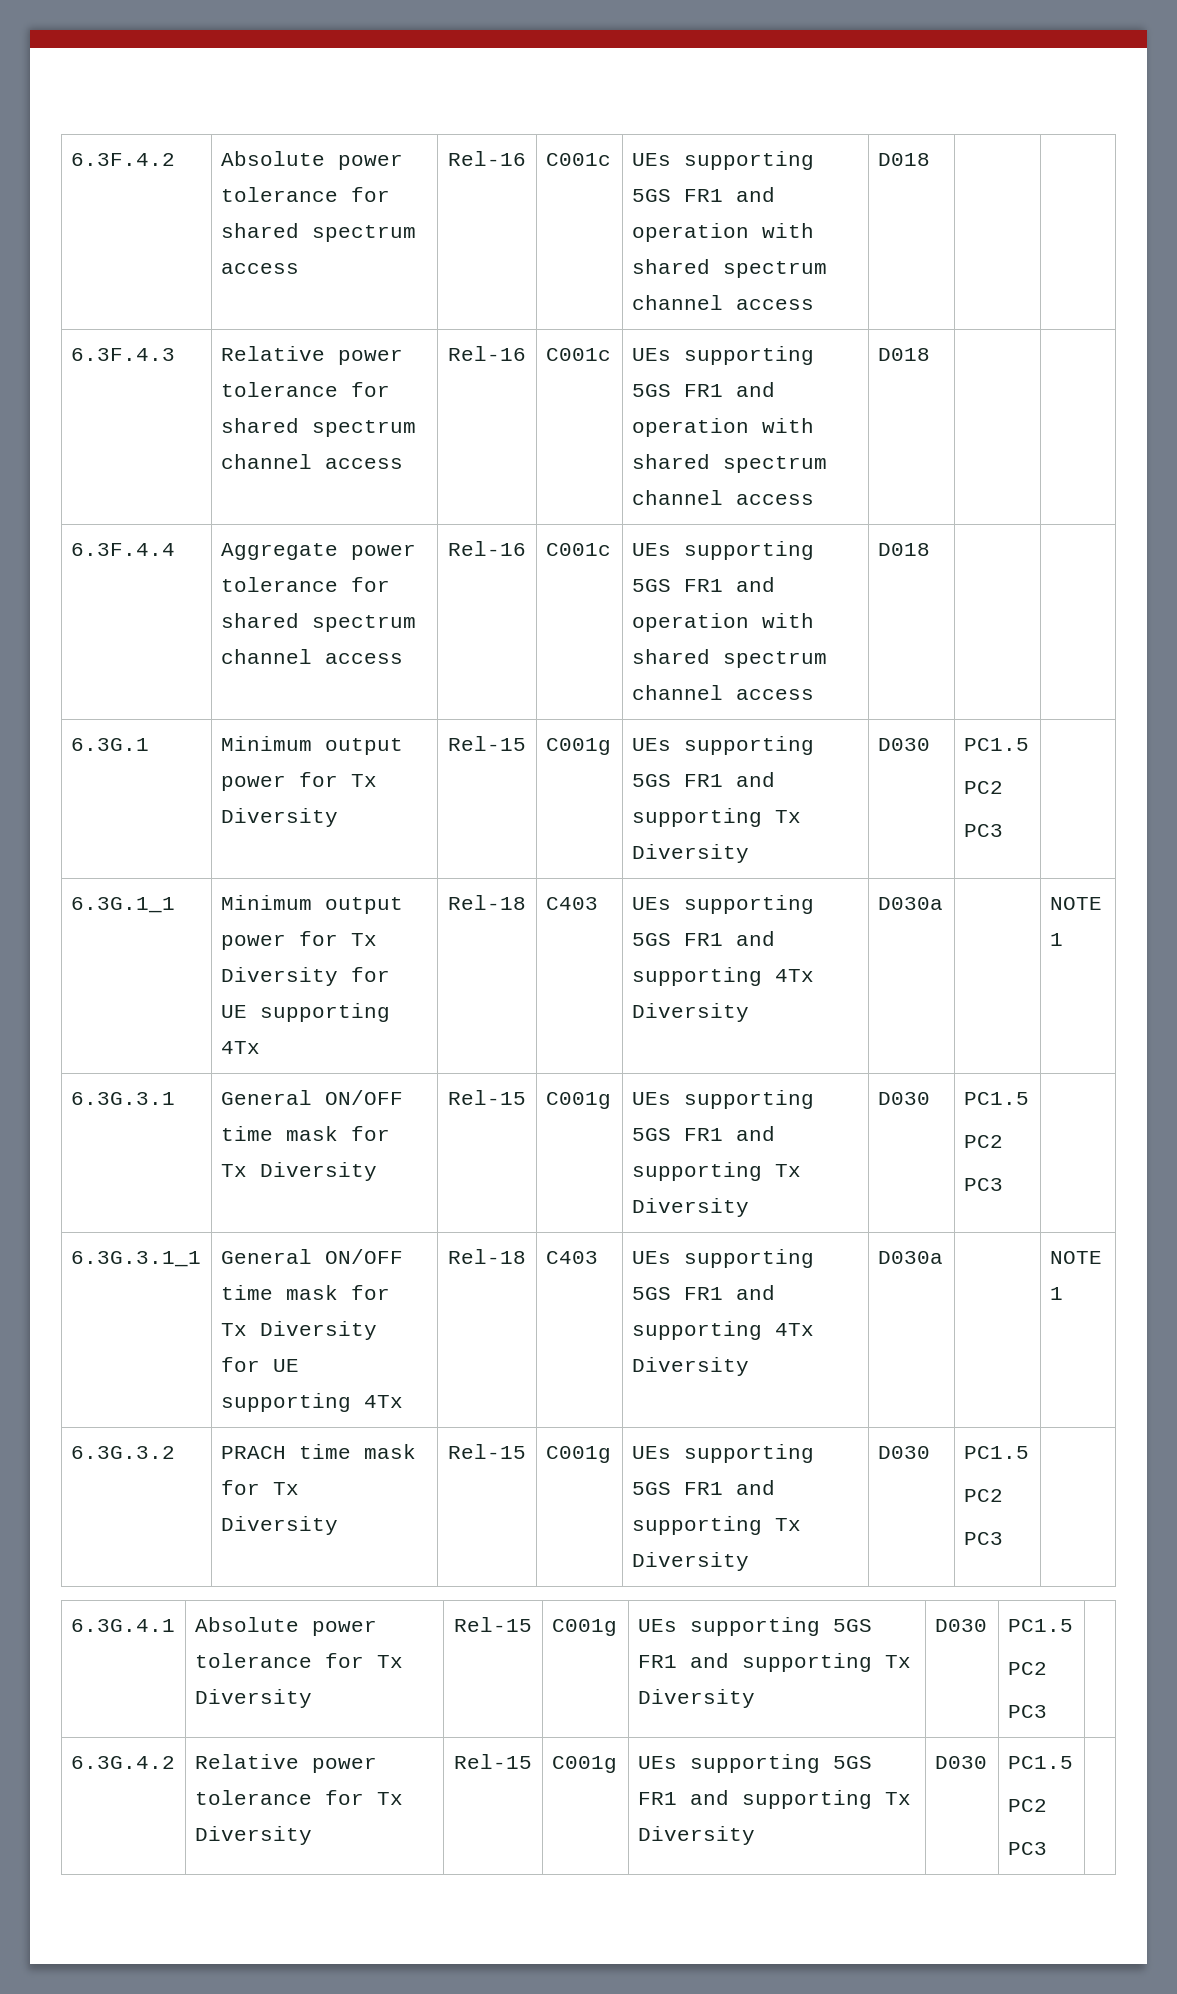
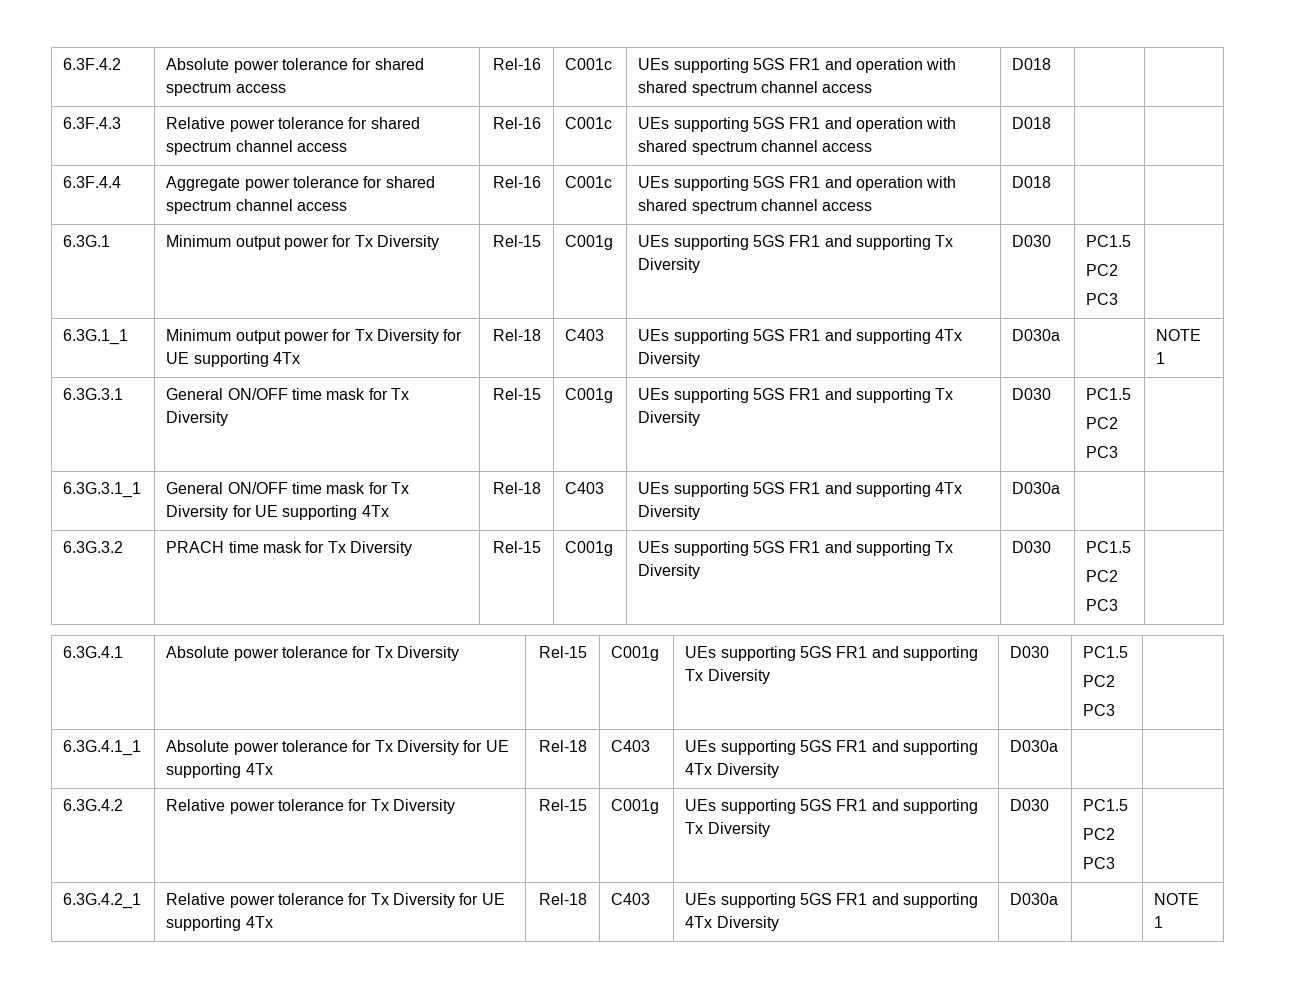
- 6.3G.3.1_1 | General ON/OFF time mask for Tx Diversity for UE supporting 4Tx | Rel-18 | C403 | UEs supporting 5GS FR1 and supporting 4Tx Diversity | D030a | | NOTE 1
+ 6.3G.3.1_1 | General ON/OFF time mask for Tx Diversity for UE supporting 4Tx | Rel-18 | C403 | UEs supporting 5GS FR1 and supporting 4Tx Diversity | D030a | |
+ 6.3G.4.1_1 | Absolute power tolerance for Tx Diversity for UE supporting 4Tx | Rel-18 | C403 | UEs supporting 5GS FR1 and supporting 4Tx Diversity | D030a | |
+ 6.3G.4.2_1 | Relative power tolerance for Tx Diversity for UE supporting 4Tx | Rel-18 | C403 | UEs supporting 5GS FR1 and supporting 4Tx Diversity | D030a | | NOTE 1

